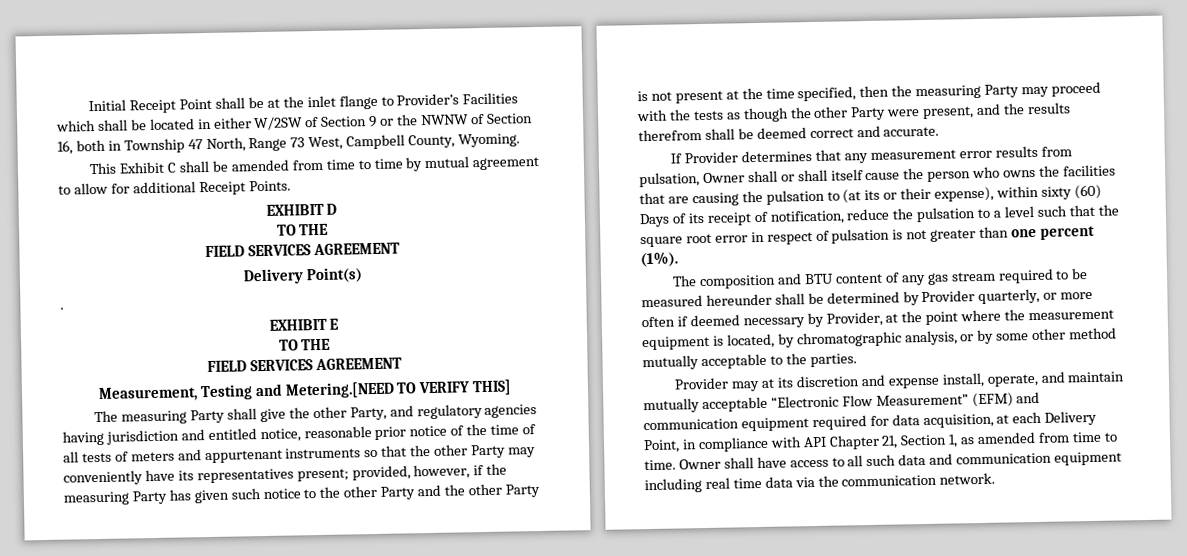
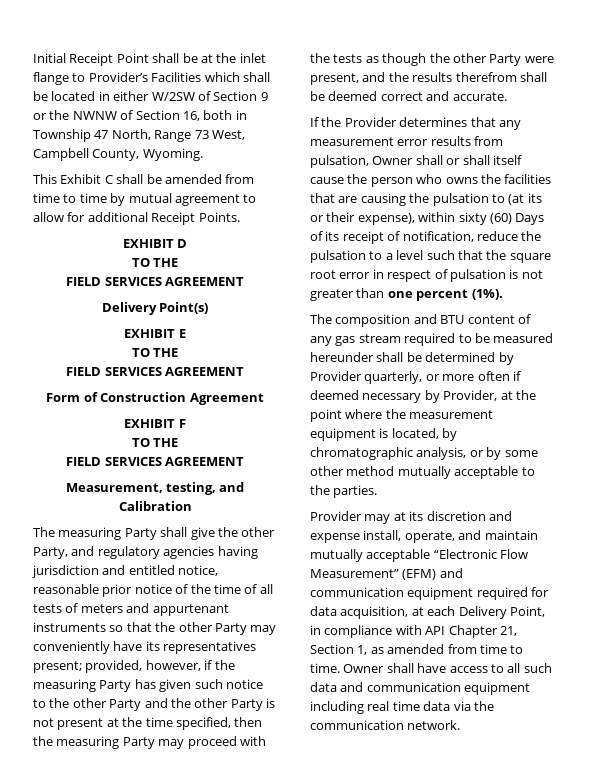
- .
- Measurement, Testing and Metering.[NEED TO VERIFY THIS]
+ Form of Construction Agreement
+ EXHIBIT F
+ TO THE
+ FIELD SERVICES AGREEMENT
+ Measurement, testing, and Calibration
- If Provider determines that any measurement error results from pulsation, Owner shall or shall itself cause the person who owns the facilities that are causing the pulsation to (at its or their expense), within sixty (60) Days of its receipt of notification, reduce the pulsation to a level such that the square root error in respect of pulsation is not greater than one percent (1%).
+ If the Provider determines that any measurement error results from pulsation, Owner shall or shall itself cause the person who owns the facilities that are causing the pulsation to (at its or their expense), within sixty (60) Days of its receipt of notification, reduce the pulsation to a level such that the square root error in respect of pulsation is not greater than one percent (1%).

